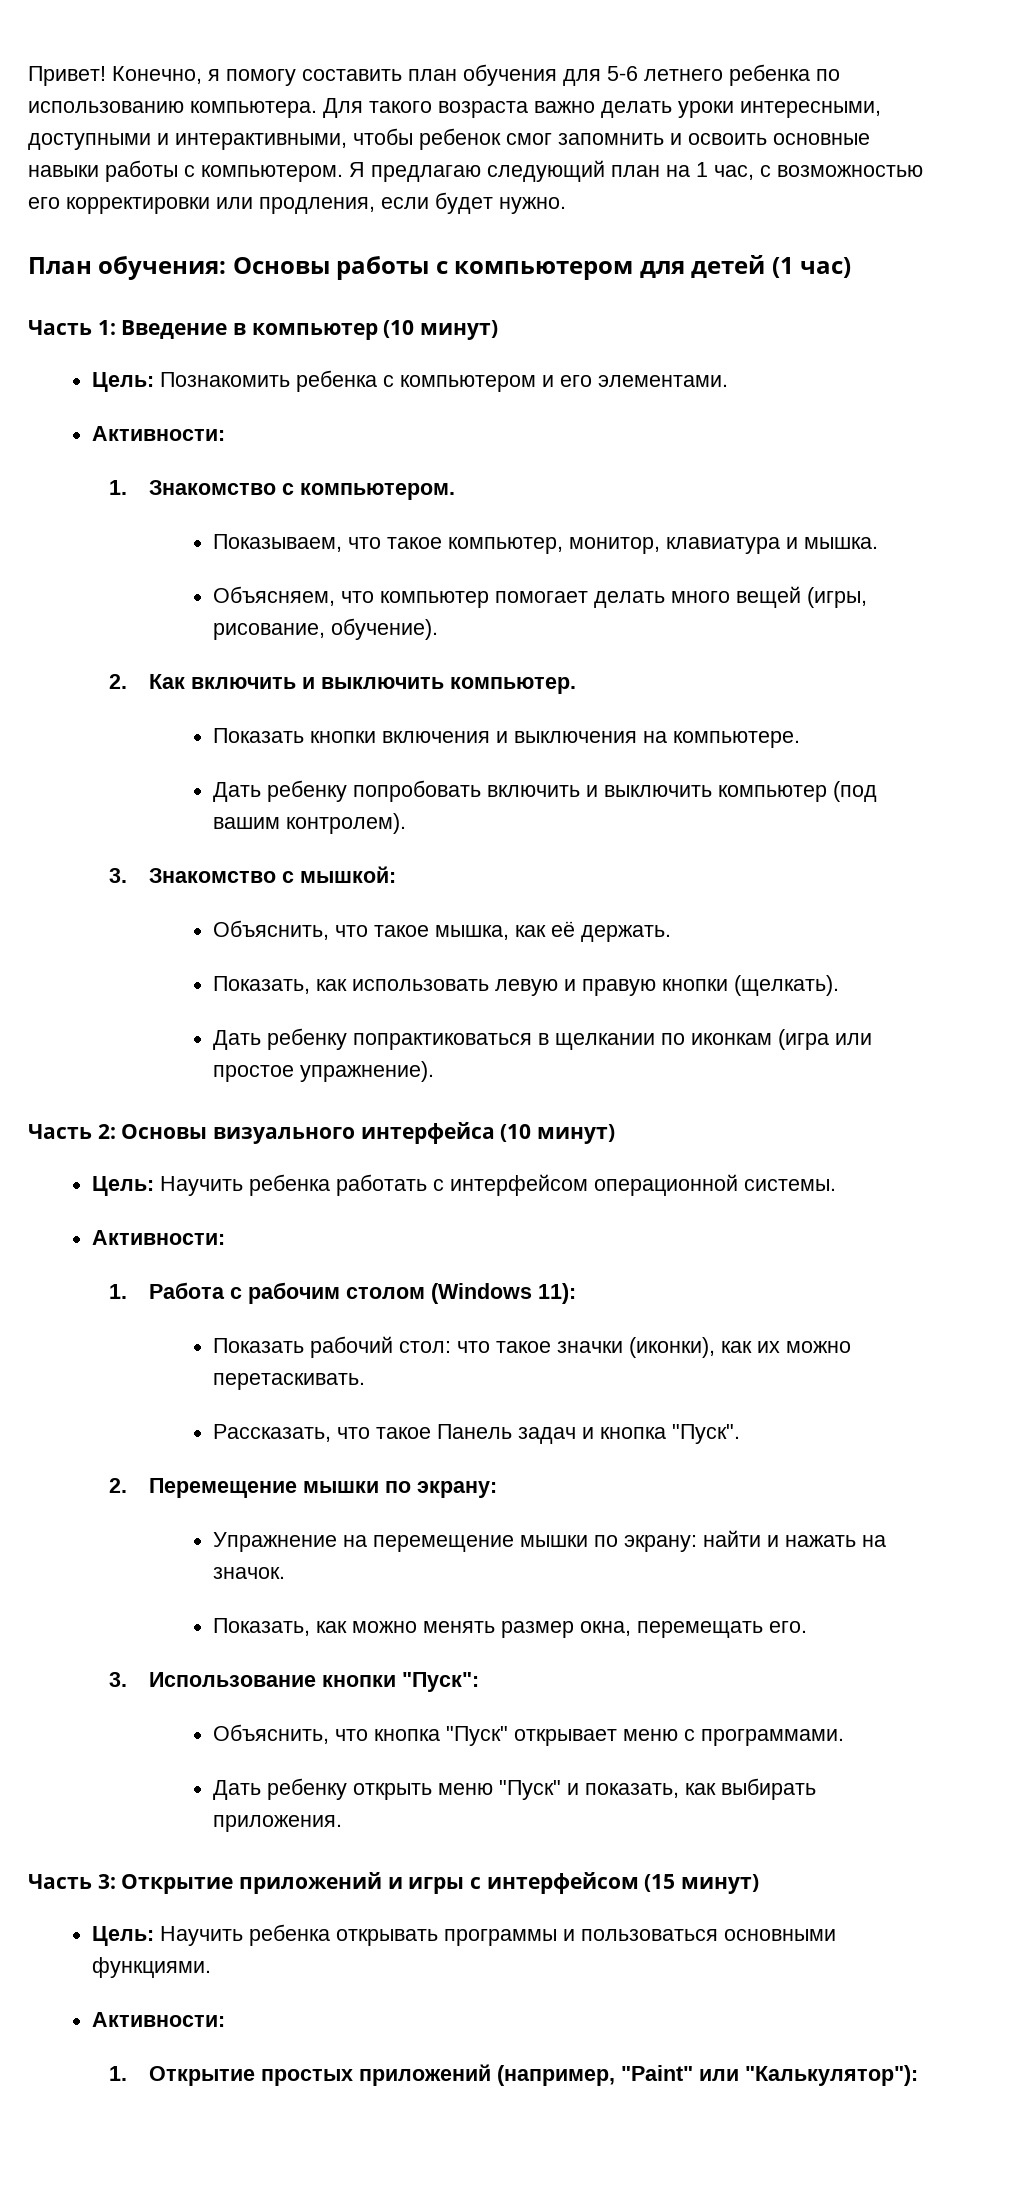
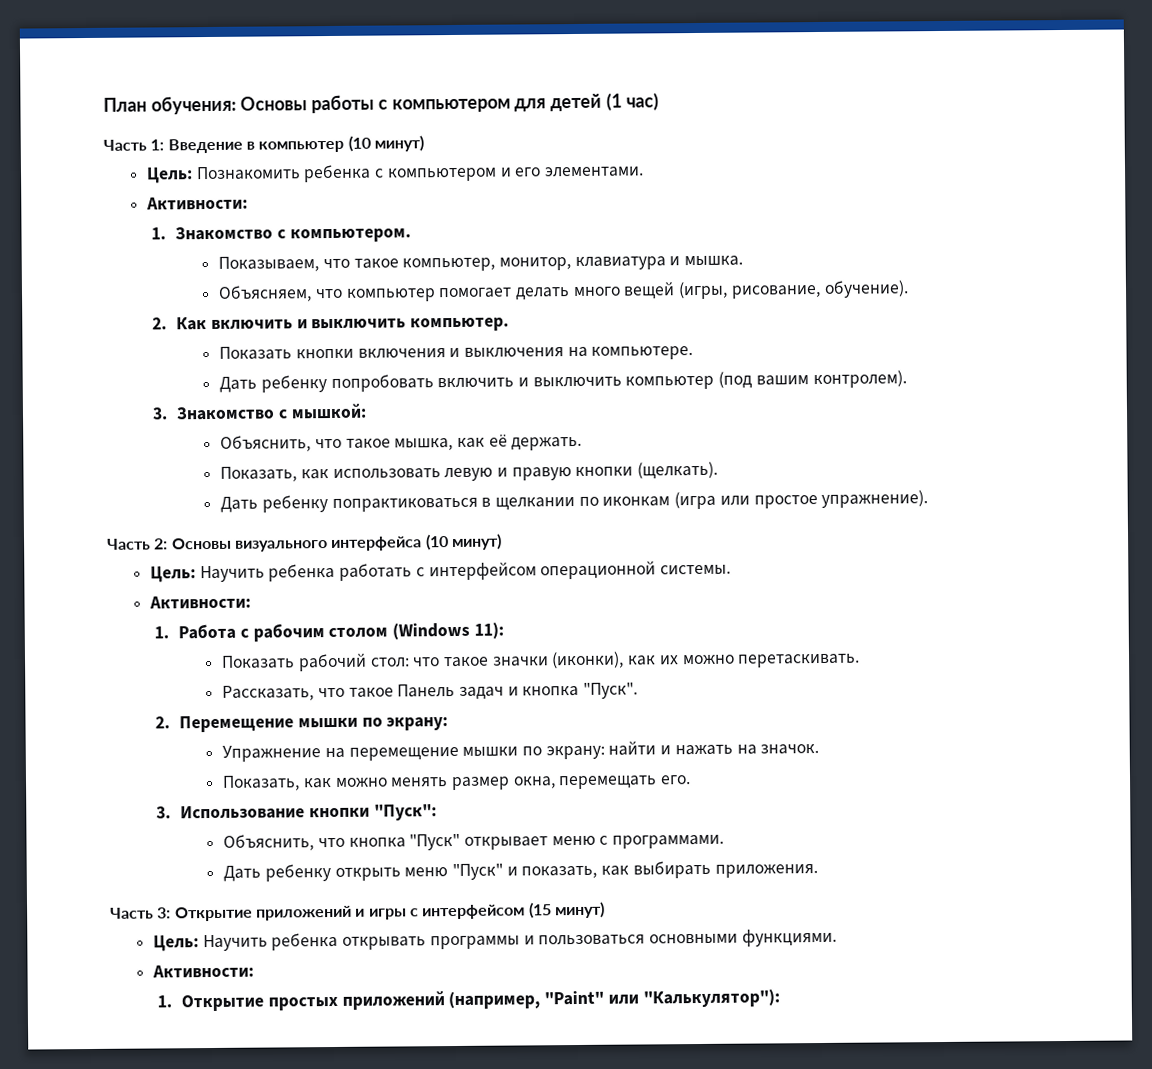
- Привет! Конечно, я помогу составить план обучения для 5-6 летнего ребенка по использованию компьютера. Для такого возраста важно делать уроки интересными, доступными и интерактивными, чтобы ребенок смог запомнить и освоить основные навыки работы с компьютером. Я предлагаю следующий план на 1 час, с возможностью его корректировки или продления, если будет нужно.

